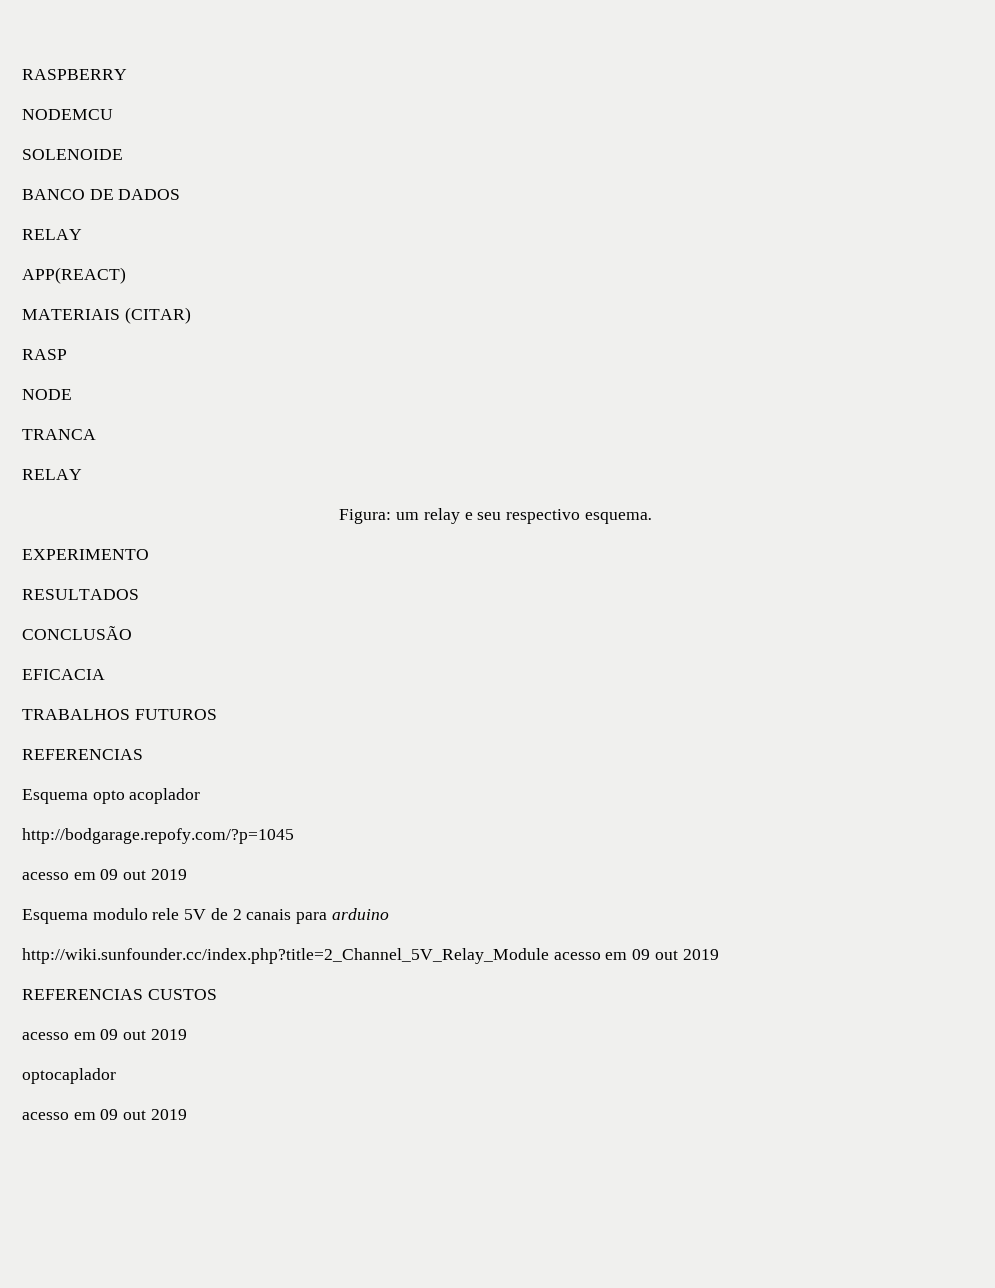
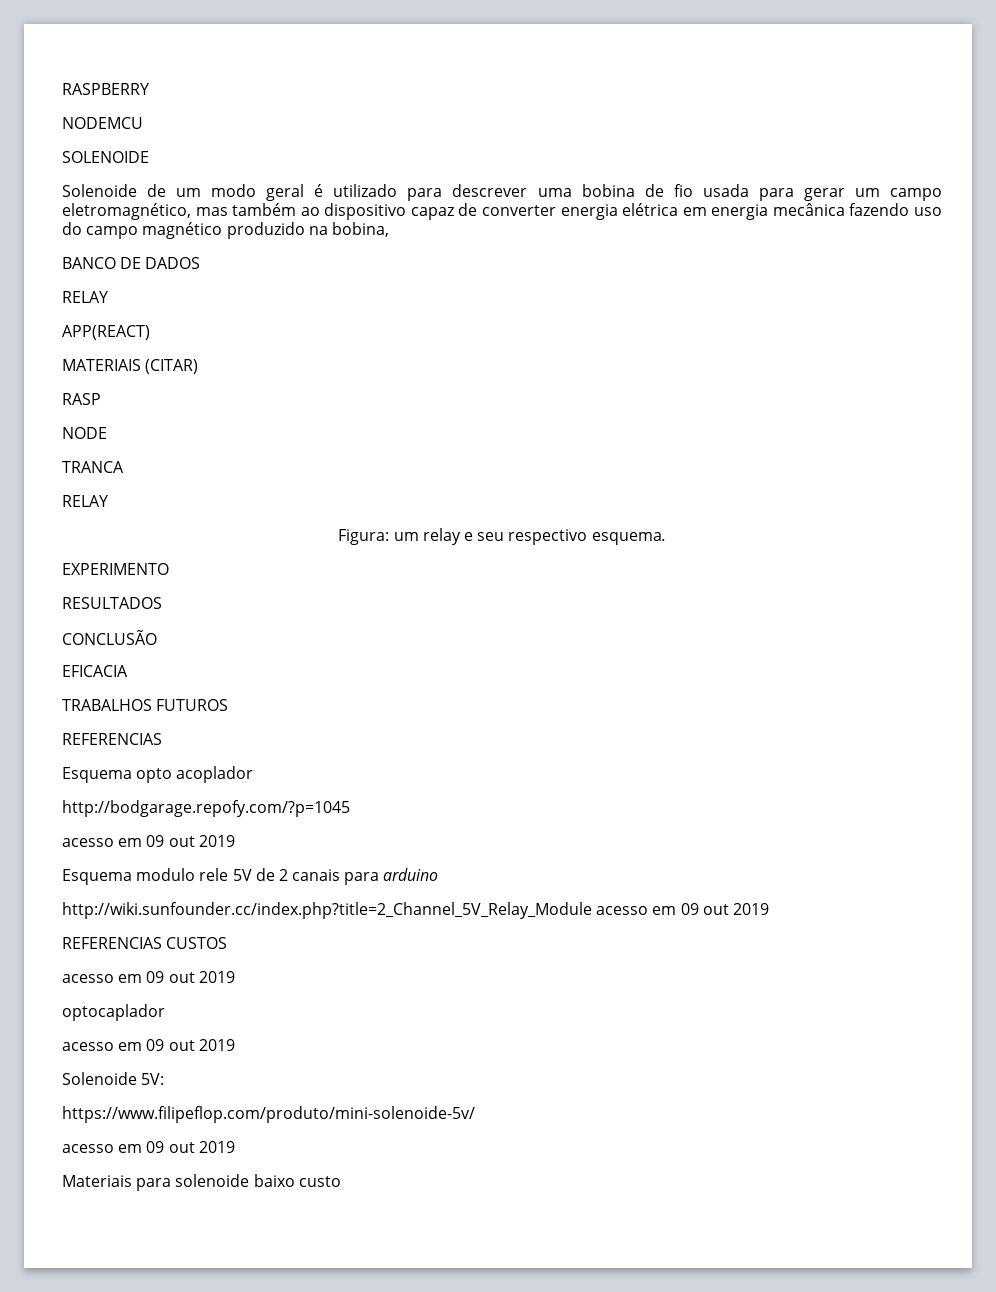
+ Solenoide de um modo geral é utilizado para descrever uma bobina de fio usada para gerar um campo eletromagnético, mas também ao dispositivo capaz de converter energia elétrica em energia mecânica fazendo uso do campo magnético produzido na bobina,
+ Solenoide 5V:
+ https://www.filipeflop.com/produto/mini-solenoide-5v/
+ acesso em 09 out 2019
+ Materiais para solenoide baixo custo

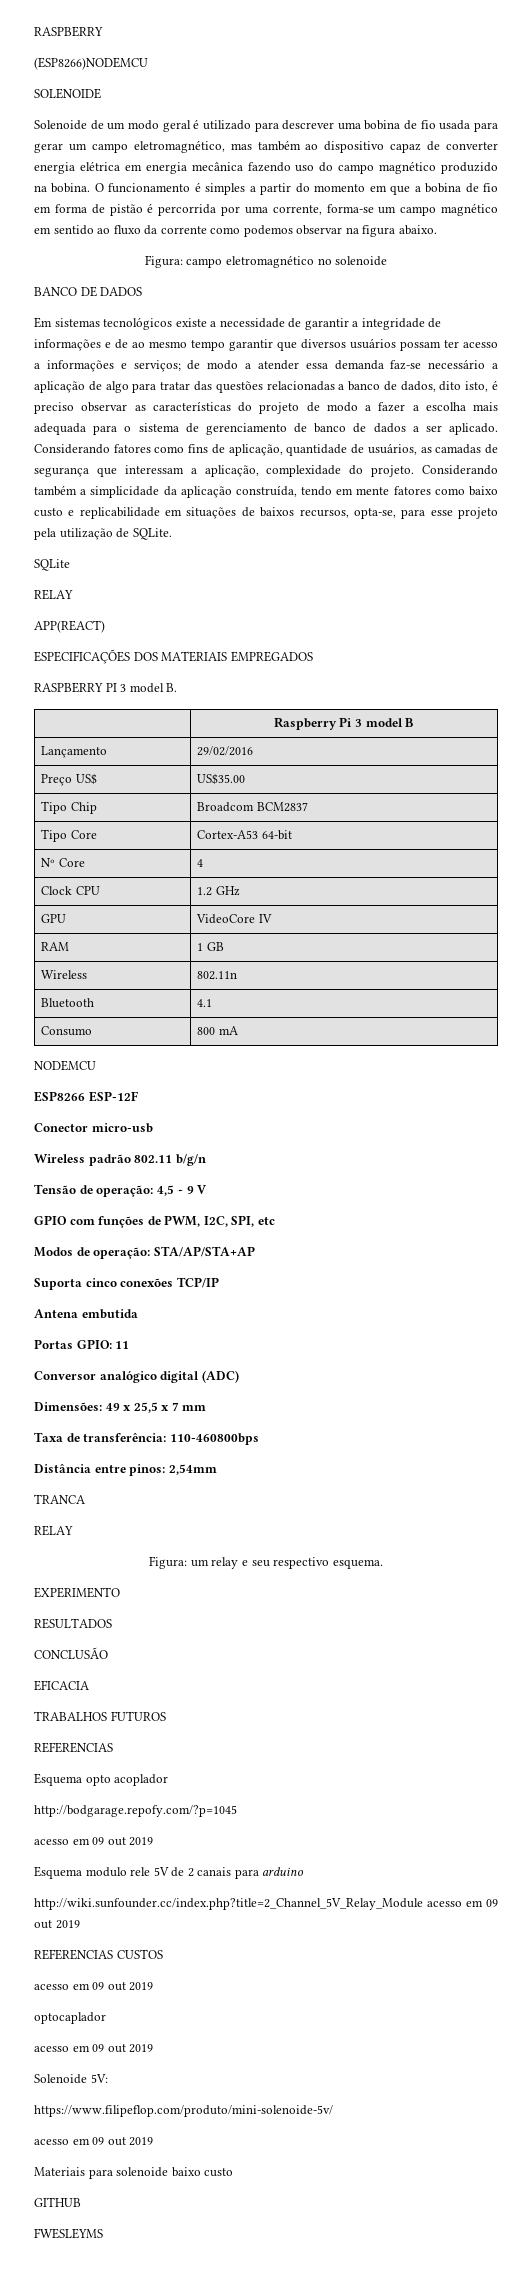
- NODEMCU
+ (ESP8266)NODEMCU
- Solenoide de um modo geral é utilizado para descrever uma bobina de fio usada para gerar um campo eletromagnético, mas também ao dispositivo capaz de converter energia elétrica em energia mecânica fazendo uso do campo magnético produzido na bobina,
+ Solenoide de um modo geral é utilizado para descrever uma bobina de fio usada para gerar um campo eletromagnético, mas também ao dispositivo capaz de converter energia elétrica em energia mecânica fazendo uso do campo magnético produzido na bobina. O funcionamento é simples a partir do momento em que a bobina de fio em forma de pistão é percorrida por uma corrente, forma-se um campo magnético em sentido ao fluxo da corrente como podemos observar na figura abaixo.
+ Figura: campo eletromagnético no solenoide
  BANCO DE DADOS
+ Em sistemas tecnológicos existe a necessidade de garantir a integridade de informações e de ao mesmo tempo garantir que diversos usuários possam ter acesso a informações e serviços; de modo a atender essa demanda faz-se necessário a aplicação de algo para tratar das questões relacionadas a banco de dados, dito isto, é preciso observar as características do projeto de modo a fazer a escolha mais adequada para o sistema de gerenciamento de banco de dados a ser aplicado. Considerando fatores como fins de aplicação, quantidade de usuários, as camadas de segurança que interessam a aplicação, complexidade do projeto. Considerando também a simplicidade da aplicação construída, tendo em mente fatores como baixo custo e replicabilidade em situações de baixos recursos, opta-se, para esse projeto pela utilização de SQLite.
+ SQLite
  RELAY
  APP(REACT)
- MATERIAIS (CITAR)
- RASP
- NODE
+ ESPECIFICAÇÕES DOS MATERIAIS EMPREGADOS
+ RASPBERRY PI 3 model B.
+ | Raspberry Pi 3 model B
+ Lançamento | 29/02/2016
+ Preço US$ | US$35.00
+ Tipo Chip | Broadcom BCM2837
+ Tipo Core | Cortex-A53 64-bit
+ Nº Core | 4
+ Clock CPU | 1.2 GHz
+ GPU | VideoCore IV
+ RAM | 1 GB
+ Wireless | 802.11n
+ Bluetooth | 4.1
+ Consumo | 800 mA
+ NODEMCU
+ ESP8266 ESP-12F
+ Conector micro-usb
+ Wireless padrão 802.11 b/g/n
+ Tensão de operação: 4,5 ~ 9 V
+ GPIO com funções de PWM, I2C, SPI, etc
+ Modos de operação: STA/AP/STA+AP
+ Suporta cinco conexões TCP/IP
+ Antena embutida
+ Portas GPIO: 11
+ Conversor analógico digital (ADC)
+ Dimensões: 49 x 25,5 x 7 mm
+ Taxa de transferência: 110-460800bps
+ Distância entre pinos: 2,54mm
+ GITHUB
+ FWESLEYMS

